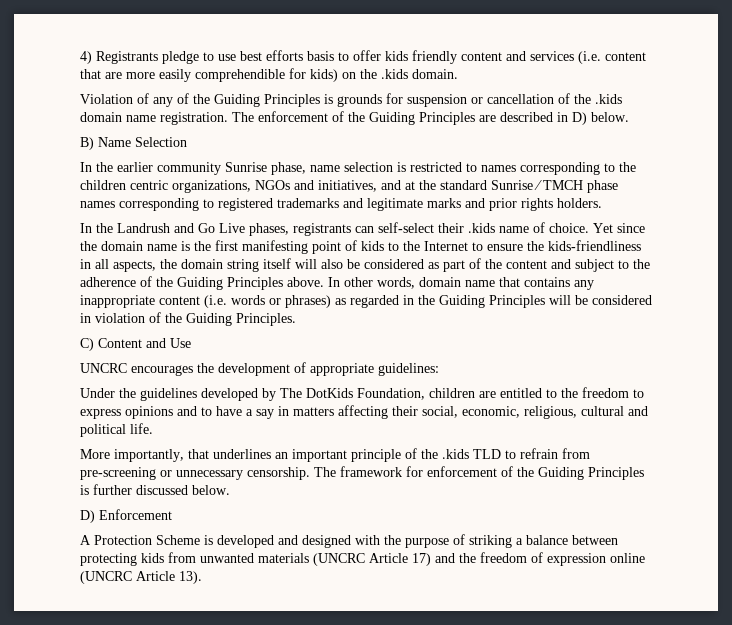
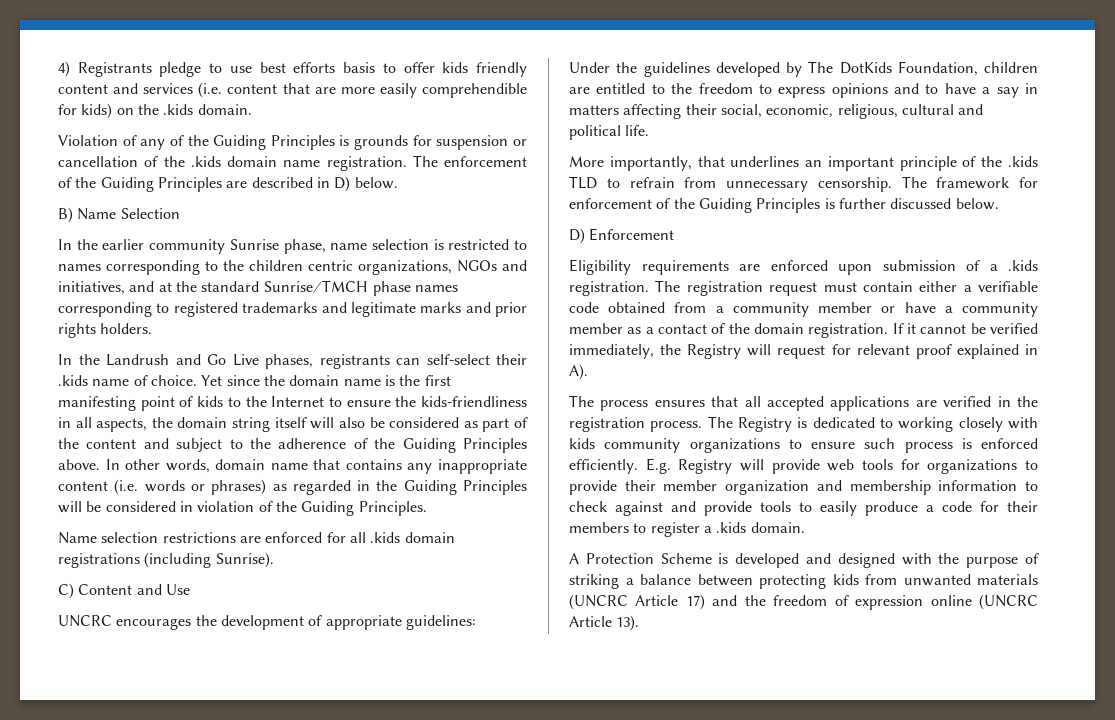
+ Name selection restrictions are enforced for all .kids domain registrations (including Sunrise).
- More importantly, that underlines an important principle of the .kids TLD to refrain from pre-screening or unnecessary censorship.
+ More importantly, that underlines an important principle of the .kids TLD to refrain from unnecessary censorship.
+ Eligibility requirements are enforced upon submission of a .kids registration. The registration request must contain either a verifiable code obtained from a community member or have a community member as a contact of the domain registration. If it cannot be verified immediately, the Registry will request for relevant proof explained in A).
+ The process ensures that all accepted applications are verified in the registration process. The Registry is dedicated to working closely with kids community organizations to ensure such process is enforced efficiently. E.g. Registry will provide web tools for organizations to provide their member organization and membership information to check against and provide tools to easily produce a code for their members to register a .kids domain.

